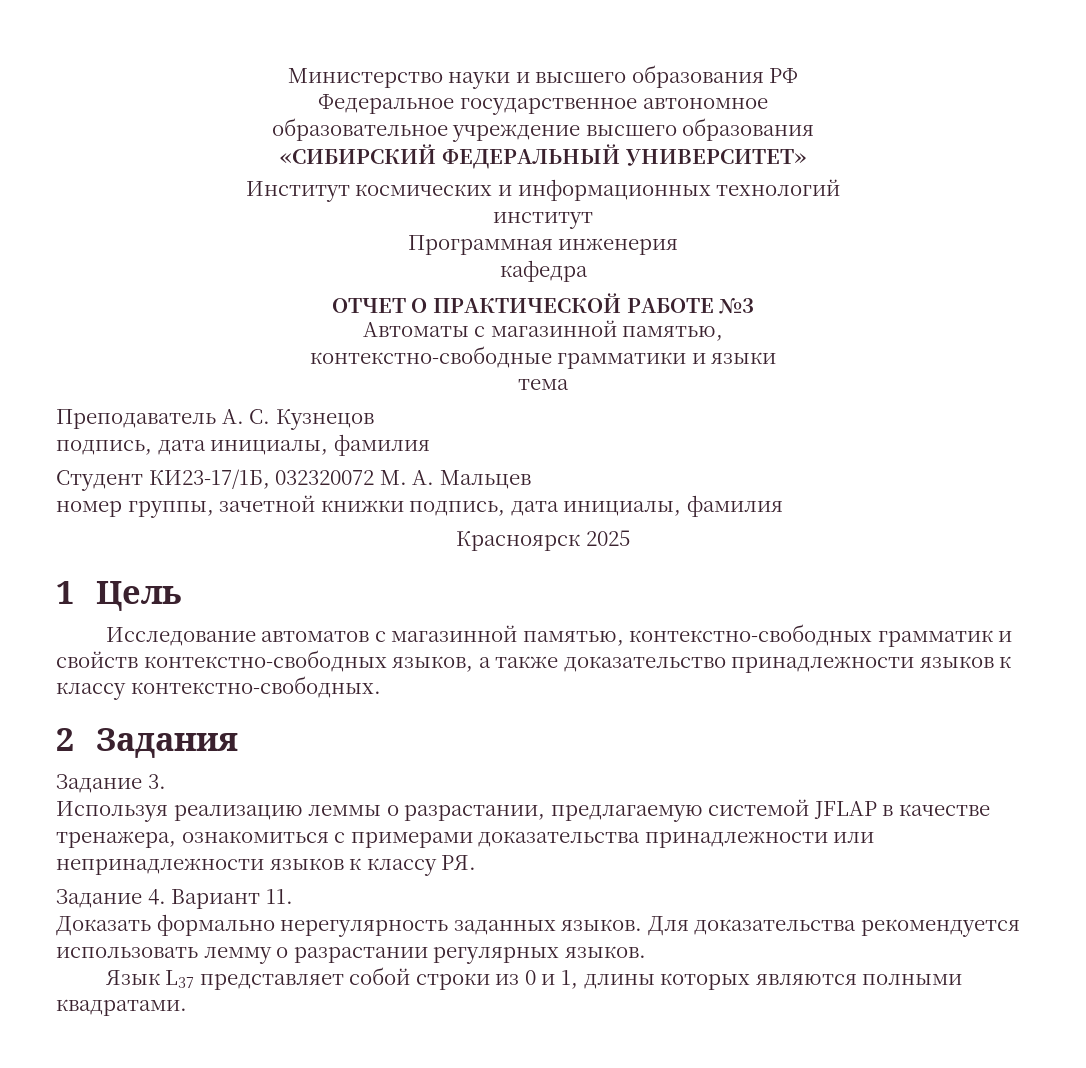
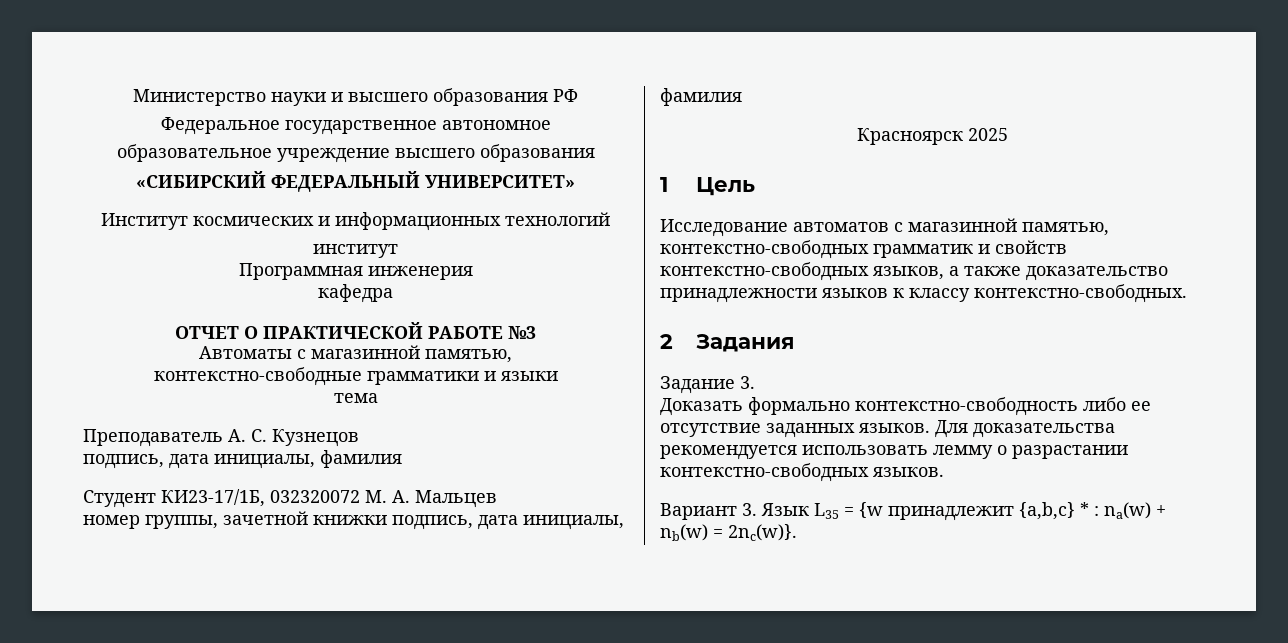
- Используя реализацию леммы о разрастании, предлагаемую системой JFLAP в качестве тренажера, ознакомиться с примерами доказательства принадлежности или непринадлежности языков к классу РЯ.
- Задание 4. Вариант 11.
- Доказать формально нерегулярность заданных языков.
+ Доказать формально контекстно-свободность либо ее отсутствие заданных языков.
- Для доказательства рекомендуется использовать лемму о разрастании регулярных языков.
+ Для доказательства рекомендуется использовать лемму о разрастании контекстно-свободных языков.
- Язык L37 представляет собой строки из 0 и 1, длины которых являются полными квадратами.
+ Вариант 3. Язык L35 = {w принадлежит {a,b,c} * : na(w) + nb(w) = 2nc(w)}.

